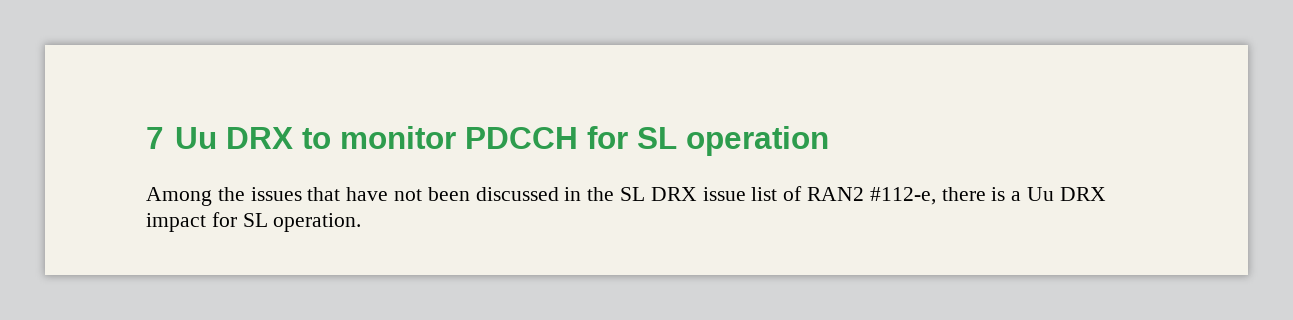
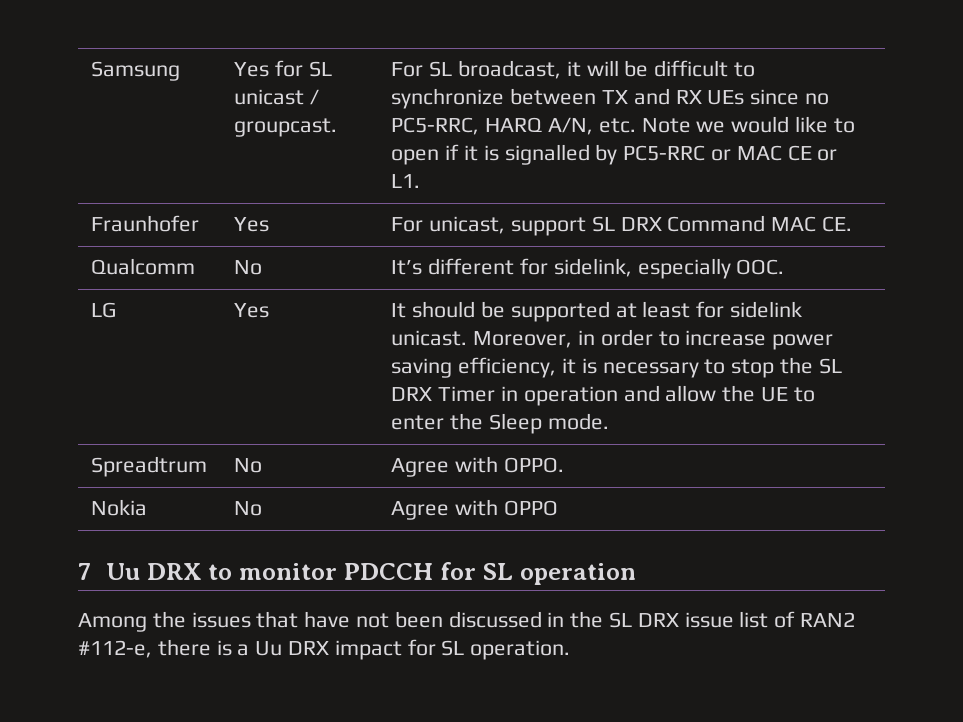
+ Samsung | Yes for SL unicast / groupcast. | For SL broadcast, it will be difficult to synchronize between TX and RX UEs since no PC5-RRC, HARQ A/N, etc. Note we would like to open if it is signalled by PC5-RRC or MAC CE or L1.
+ Fraunhofer | Yes | For unicast, support SL DRX Command MAC CE.
+ Qualcomm | No | It’s different for sidelink, especially OOC.
+ LG | Yes | It should be supported at least for sidelink unicast. Moreover, in order to increase power saving efficiency, it is necessary to stop the SL DRX Timer in operation and allow the UE to enter the Sleep mode.
+ Spreadtrum | No | Agree with OPPO.
+ Nokia | No | Agree with OPPO

